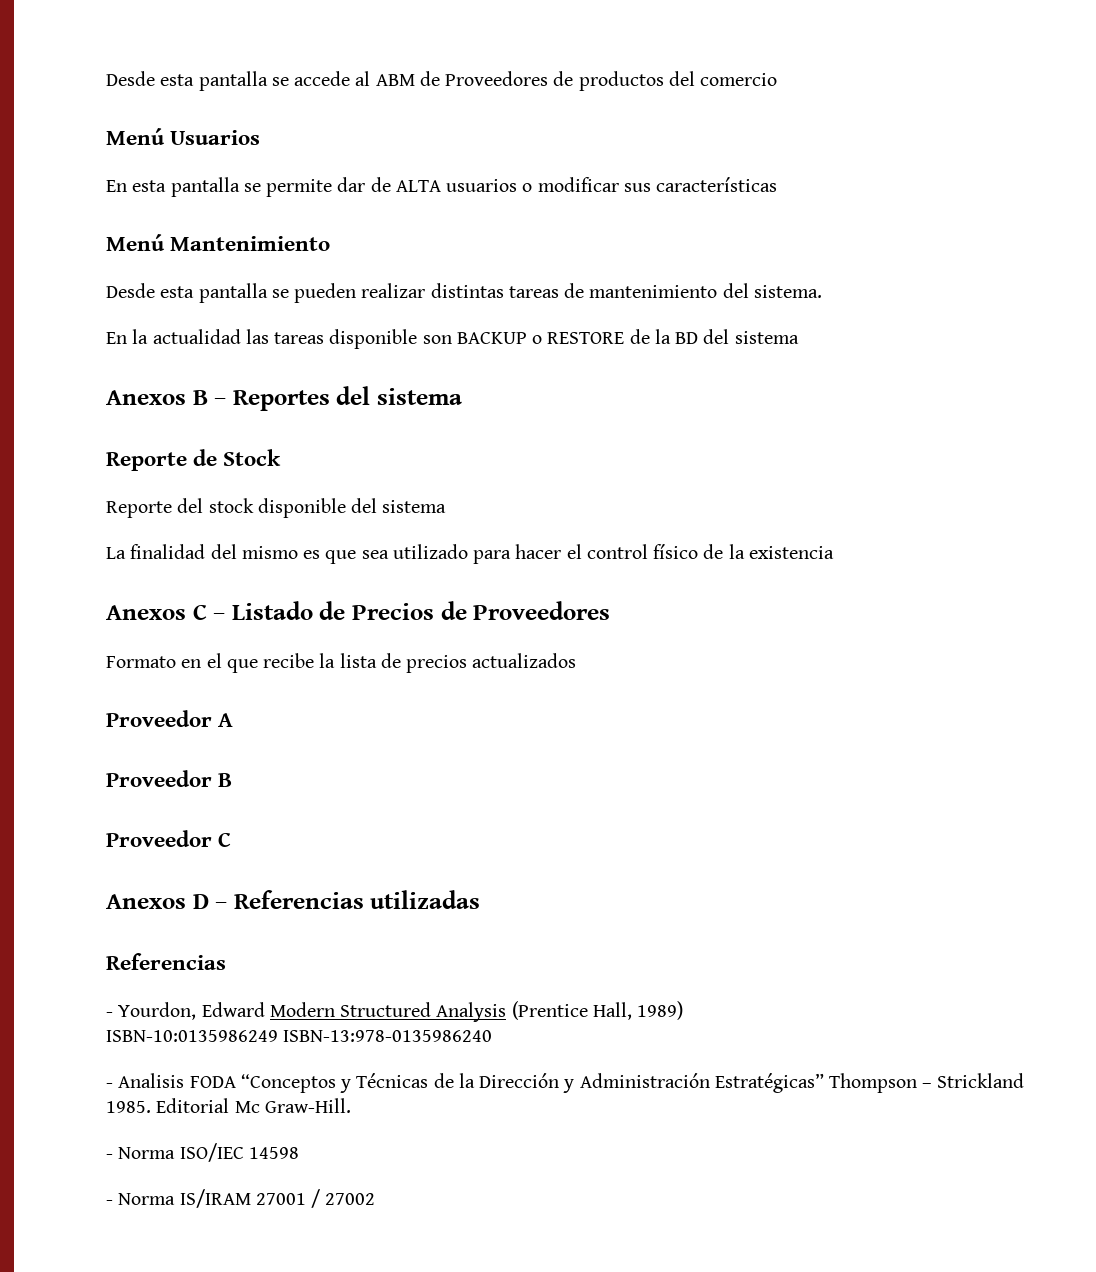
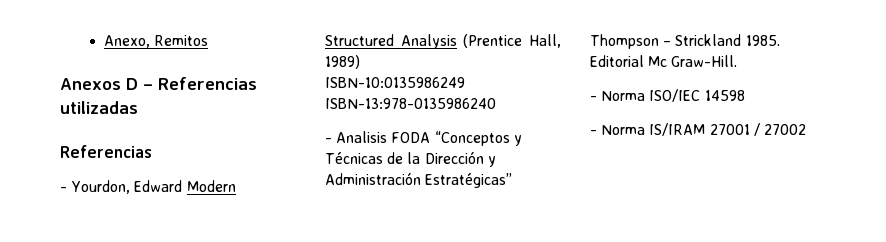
- Desde esta pantalla se accede al ABM de Proveedores de productos del comercio
- Menú Usuarios
- En esta pantalla se permite dar de ALTA usuarios o modificar sus características
- Menú Mantenimiento
- Desde esta pantalla se pueden realizar distintas tareas de mantenimiento del sistema.
- En la actualidad las tareas disponible son BACKUP o RESTORE de la BD del sistema
- Anexos B – Reportes del sistema
- Reporte de Stock
- Reporte del stock disponible del sistema
- La finalidad del mismo es que sea utilizado para hacer el control físico de la existencia
- Anexos C – Listado de Precios de Proveedores
- Formato en el que recibe la lista de precios actualizados
- Proveedor A
- Proveedor B
- Proveedor C
+ Anexo, Remitos

